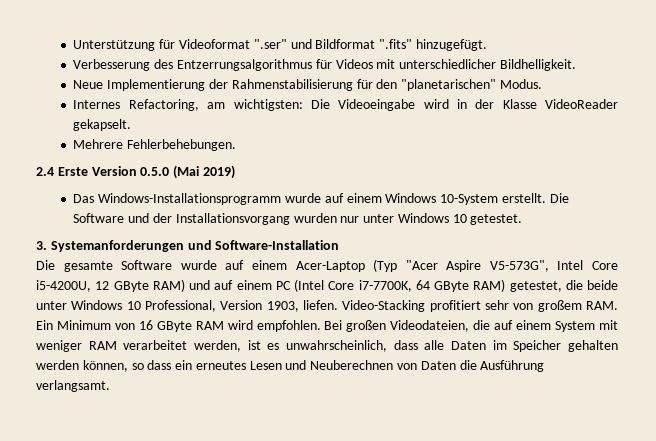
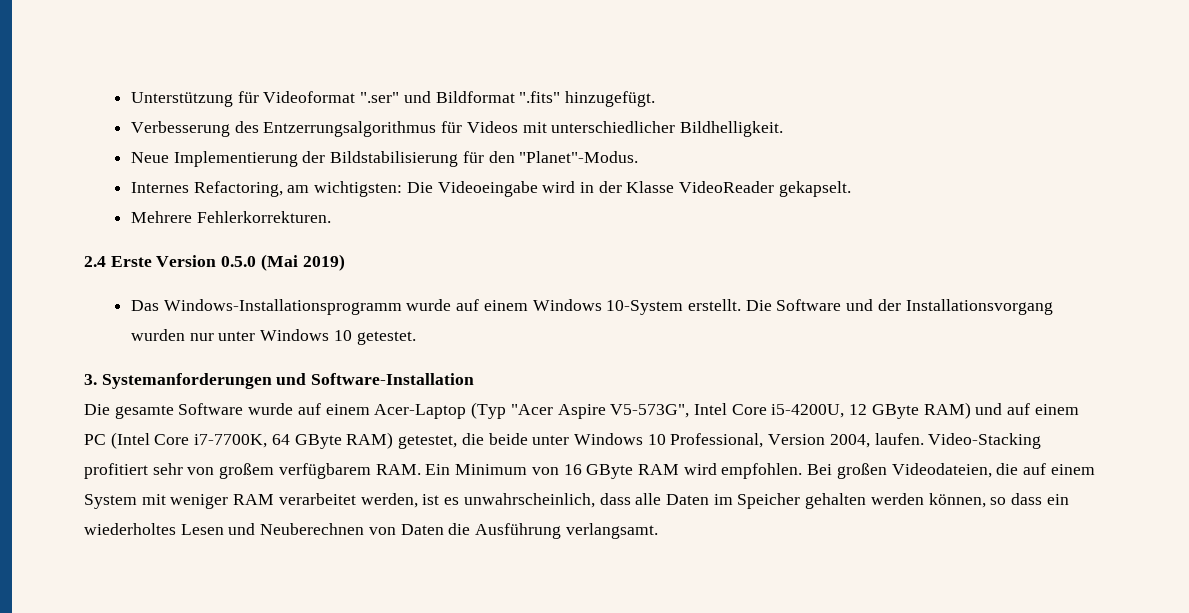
- Neue Implementierung der Rahmenstabilisierung für den "planetarischen" Modus.
+ Neue Implementierung der Bildstabilisierung für den "Planet"-Modus.
- Mehrere Fehlerbehebungen.
+ Mehrere Fehlerkorrekturen.
- Die gesamte Software wurde auf einem Acer-Laptop (Typ "Acer Aspire V5-573G", Intel Core i5-4200U, 12 GByte RAM) und auf einem PC (Intel Core i7-7700K, 64 GByte RAM) getestet, die beide unter Windows 10 Professional, Version 1903, liefen.
+ Die gesamte Software wurde auf einem Acer-Laptop (Typ "Acer Aspire V5-573G", Intel Core i5-4200U, 12 GByte RAM) und auf einem PC (Intel Core i7-7700K, 64 GByte RAM) getestet, die beide unter Windows 10 Professional, Version 2004, laufen.
- Video-Stacking profitiert sehr von großem RAM. Ein Minimum von 16 GByte RAM wird empfohlen.
+ Video-Stacking profitiert sehr von großem verfügbarem RAM. Ein Minimum von 16 GByte RAM wird empfohlen.
- Bei großen Videodateien, die auf einem System mit weniger RAM verarbeitet werden, ist es unwahrscheinlich, dass alle Daten im Speicher gehalten werden können, so dass ein erneutes Lesen und Neuberechnen von Daten die Ausführung verlangsamt.
+ Bei großen Videodateien, die auf einem System mit weniger RAM verarbeitet werden, ist es unwahrscheinlich, dass alle Daten im Speicher gehalten werden können, so dass ein wiederholtes Lesen und Neuberechnen von Daten die Ausführung verlangsamt.

